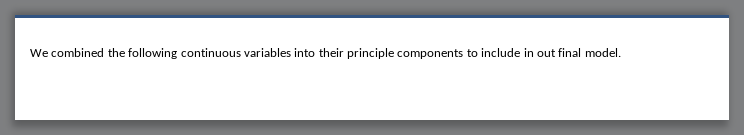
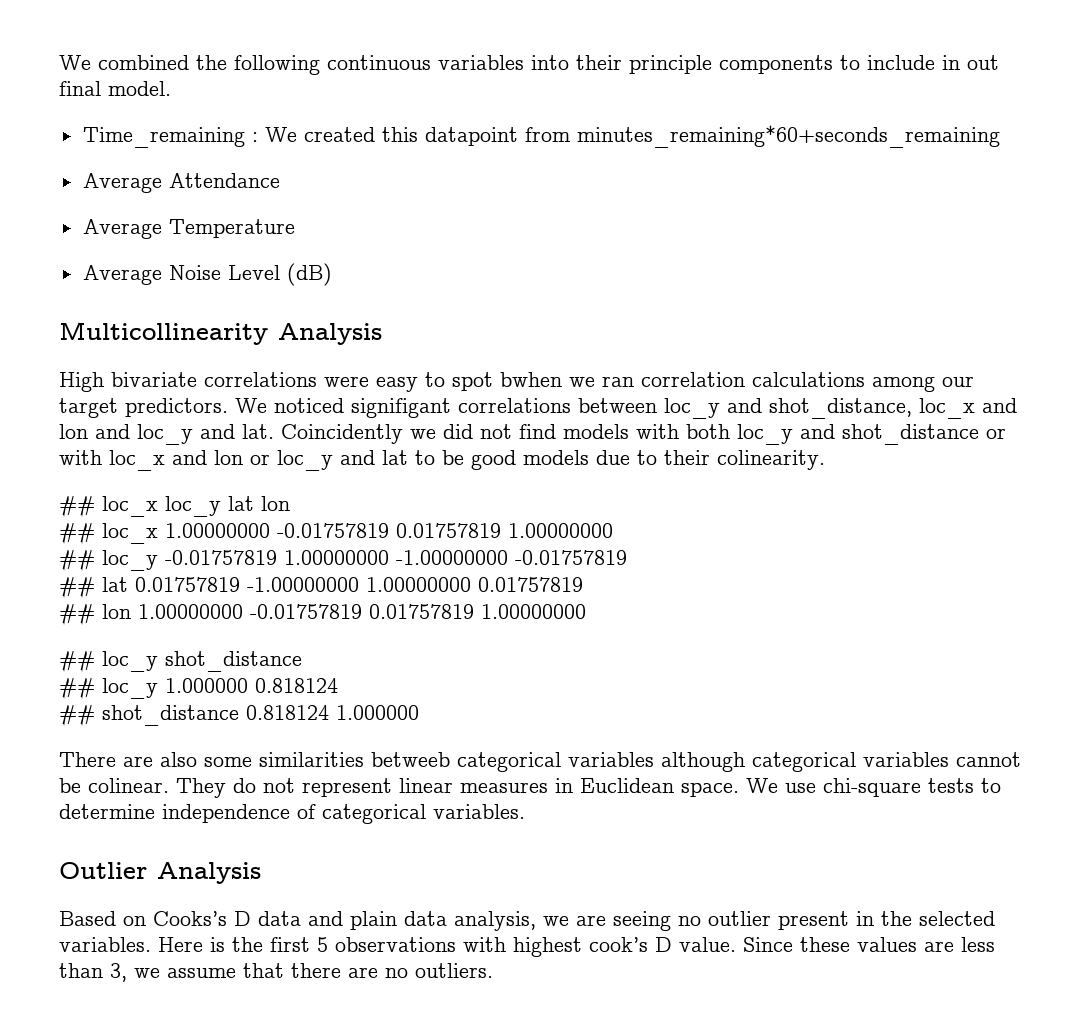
+ Time_remaining : We created this datapoint from minutes_remaining*60+seconds_remaining
+ Average Attendance
+ Average Temperature
+ Average Noise Level (dB)
+ Multicollinearity Analysis
+ High bivariate correlations were easy to spot bwhen we ran correlation calculations among our target predictors. We noticed signifigant correlations between loc_y and shot_distance, loc_x and lon and loc_y and lat. Coincidently we did not find models with both loc_y and shot_distance or with loc_x and lon or loc_y and lat to be good models due to their colinearity.
+ ## loc_x loc_y lat lon
+ ## loc_x 1.00000000 -0.01757819 0.01757819 1.00000000
+ ## loc_y -0.01757819 1.00000000 -1.00000000 -0.01757819
+ ## lat 0.01757819 -1.00000000 1.00000000 0.01757819
+ ## lon 1.00000000 -0.01757819 0.01757819 1.00000000
+ ## loc_y shot_distance
+ ## loc_y 1.000000 0.818124
+ ## shot_distance 0.818124 1.000000
+ There are also some similarities betweeb categorical variables although categorical variables cannot be colinear. They do not represent linear measures in Euclidean space. We use chi-square tests to determine independence of categorical variables.
+ Outlier Analysis
+ Based on Cooks’s D data and plain data analysis, we are seeing no outlier present in the selected variables. Here is the first 5 observations with highest cook’s D value. Since these values are less than 3, we assume that there are no outliers.

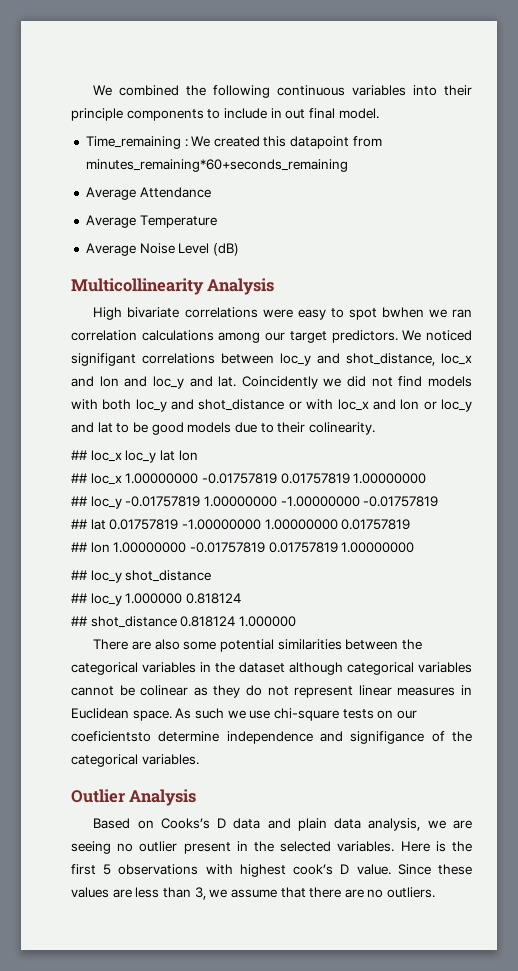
- There are also some similarities betweeb categorical variables although categorical variables cannot be colinear. They do not represent linear measures in Euclidean space.
+ There are also some potential similarities between the categorical variables in the dataset although categorical variables cannot be colinear as they do not represent linear measures in Euclidean space.
- We use chi-square tests to determine independence of categorical variables.
+ As such we use chi-square tests on our coeficientsto determine independence and signifigance of the categorical variables.

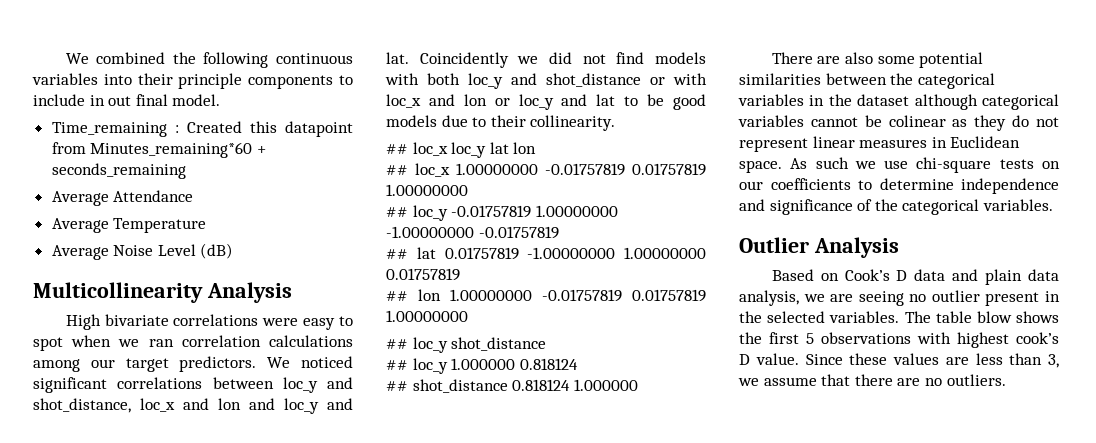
- Time_remaining : We created this datapoint from minutes_remaining*60+seconds_remaining
+ Time_remaining : Created this datapoint from Minutes_remaining*60 + seconds_remaining
- High bivariate correlations were easy to spot bwhen we ran correlation calculations among our target predictors.
+ High bivariate correlations were easy to spot when we ran correlation calculations among our target predictors.
- We noticed signifigant correlations between loc_y and shot_distance, loc_x and lon and loc_y and lat.
+ We noticed significant correlations between loc_y and shot_distance, loc_x and lon and loc_y and lat.
- Coincidently we did not find models with both loc_y and shot_distance or with loc_x and lon or loc_y and lat to be good models due to their colinearity.
+ Coincidently we did not find models with both loc_y and shot_distance or with loc_x and lon or loc_y and lat to be good models due to their collinearity.
- As such we use chi-square tests on our coeficientsto determine independence and signifigance of the categorical variables.
+ As such we use chi-square tests on our coefficients to determine independence and significance of the categorical variables.
- Based on Cooks’s D data and plain data analysis, we are seeing no outlier present in the selected variables.
+ Based on Cook’s D data and plain data analysis, we are seeing no outlier present in the selected variables.
- Here is the first 5 observations with highest cook’s D value.
+ The table blow shows the first 5 observations with highest cook’s D value.

